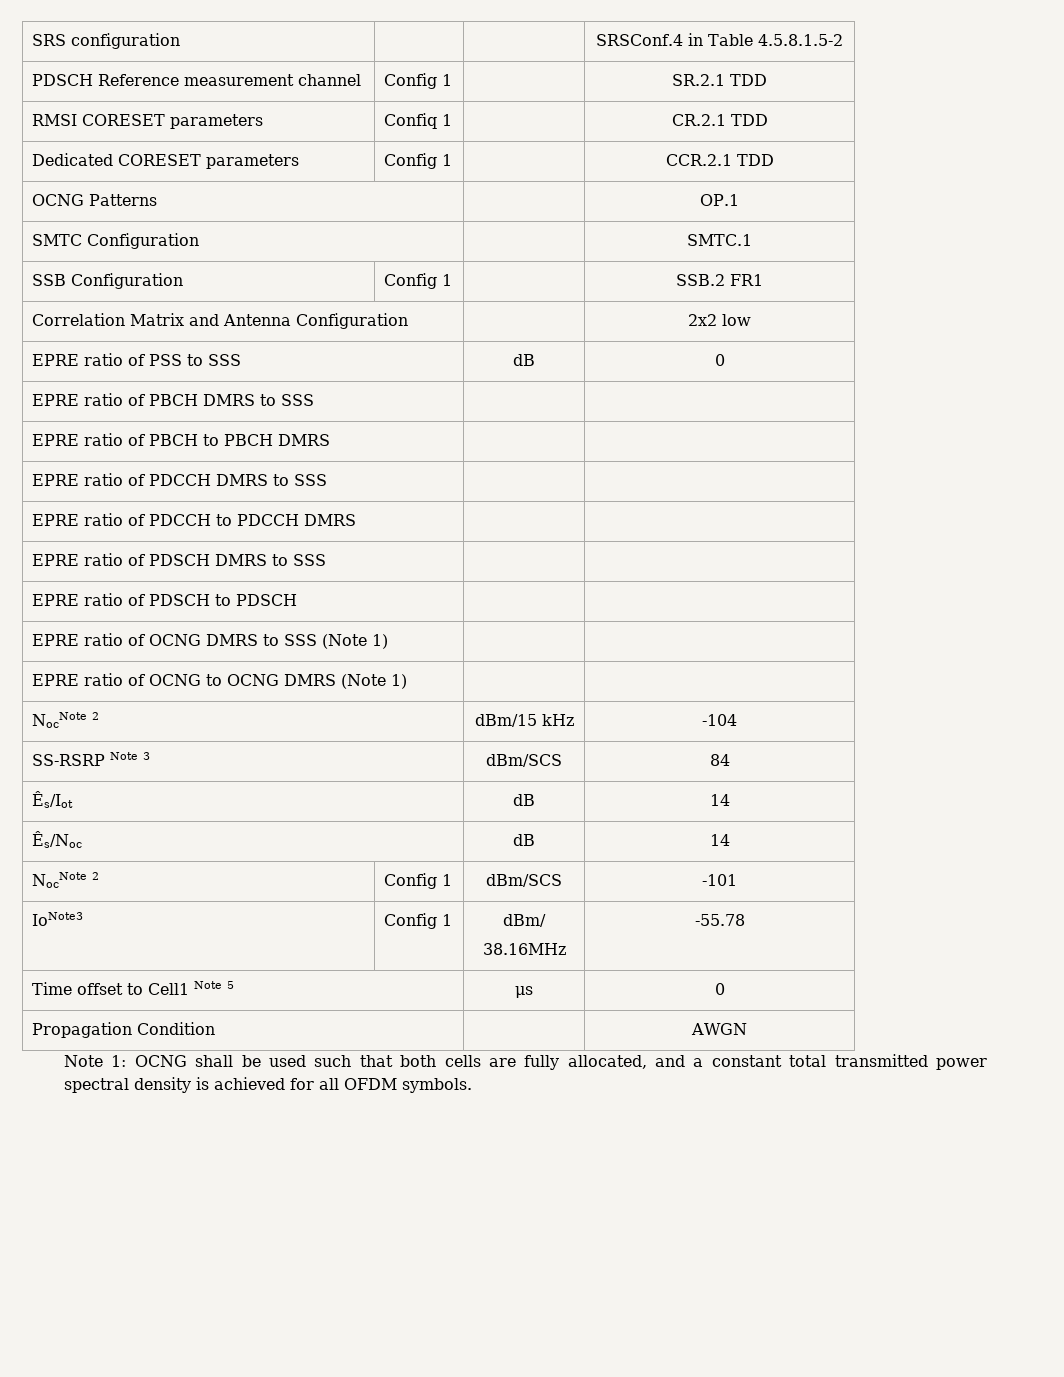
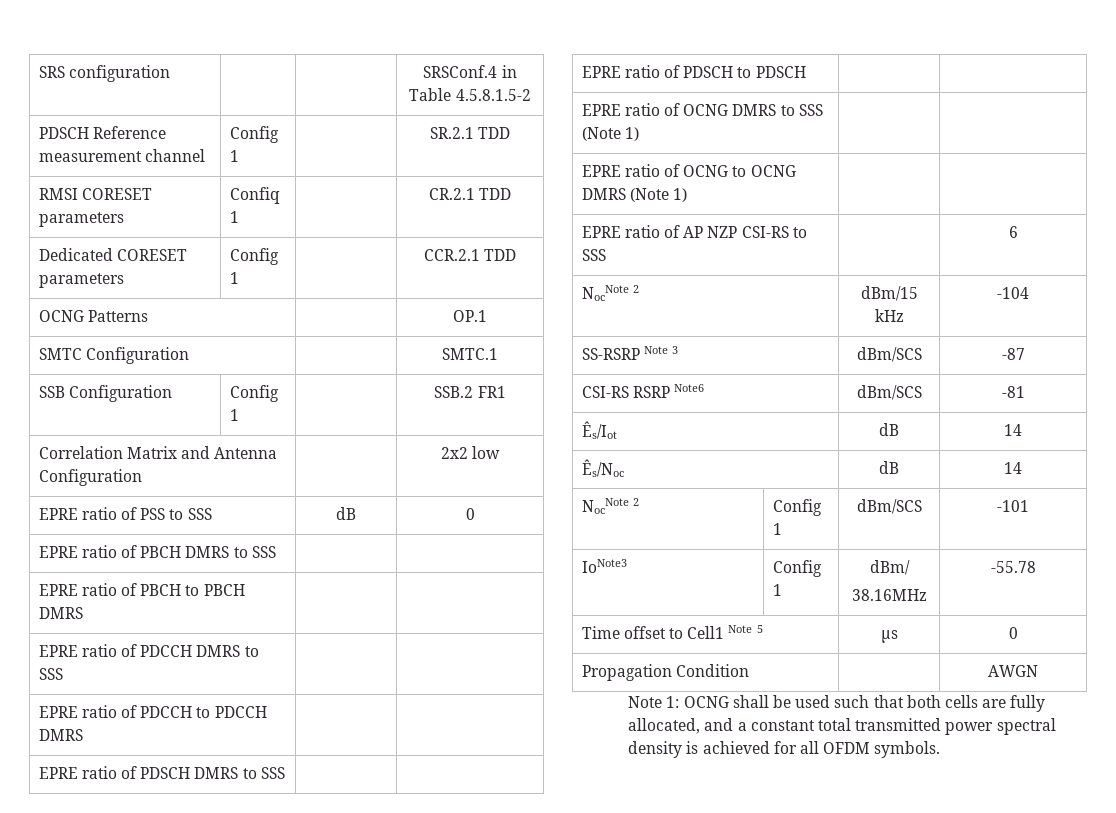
+ EPRE ratio of AP NZP CSI-RS to SSS | | 6
- SS-RSRP Note 3 | dBm/SCS | 84
+ SS-RSRP Note 3 | dBm/SCS | -87
+ CSI-RS RSRP Note6 | dBm/SCS | -81

